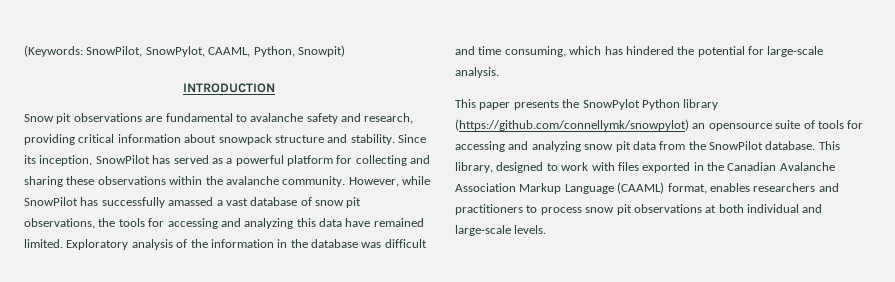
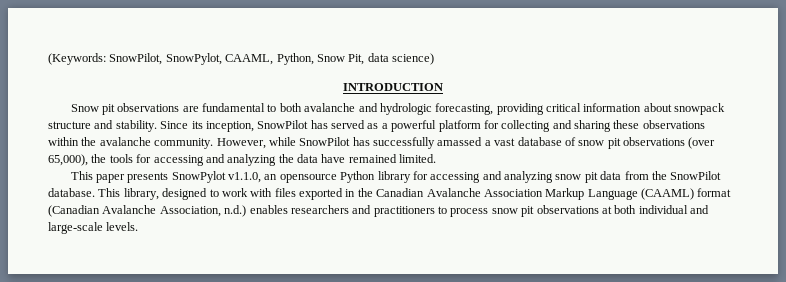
- (Keywords: SnowPilot, SnowPylot, CAAML, Python, Snowpit)
+ (Keywords: SnowPilot, SnowPylot, CAAML, Python, Snow Pit, data science)
- Snow pit observations are fundamental to avalanche safety and research, providing critical information about snowpack structure and stability.
+ Snow pit observations are fundamental to both avalanche and hydrologic forecasting, providing critical information about snowpack structure and stability.
- However, while SnowPilot has successfully amassed a vast database of snow pit observations, the tools for accessing and analyzing this data have remained limited. Exploratory analysis of the information in the database was difficult and time consuming, which has hindered the potential for large-scale analysis.
- This paper presents the SnowPylot Python library (https://github.com/connellymk/snowpylot) an opensource suite of tools for accessing and analyzing snow pit data from the SnowPilot database.
+ However, while SnowPilot has successfully amassed a vast database of snow pit observations (over 65,000), the tools for accessing and analyzing the data have remained limited.
+ This paper presents SnowPylot v1.1.0, an opensource Python library for accessing and analyzing snow pit data from the SnowPilot database.
- This library, designed to work with files exported in the Canadian Avalanche Association Markup Language (CAAML) format, enables researchers and practitioners to process snow pit observations at both individual and large-scale levels.
+ This library, designed to work with files exported in the Canadian Avalanche Association Markup Language (CAAML) format (Canadian Avalanche Association, n.d.) enables researchers and practitioners to process snow pit observations at both individual and large-scale levels.

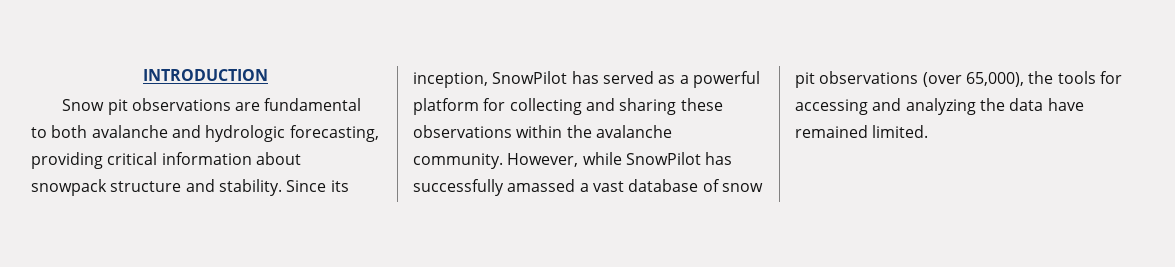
- (Keywords: SnowPilot, SnowPylot, CAAML, Python, Snow Pit, data science)
- This paper presents SnowPylot v1.1.0, an opensource Python library for accessing and analyzing snow pit data from the SnowPilot database. This library, designed to work with files exported in the Canadian Avalanche Association Markup Language (CAAML) format (Canadian Avalanche Association, n.d.) enables researchers and practitioners to process snow pit observations at both individual and large-scale levels.

